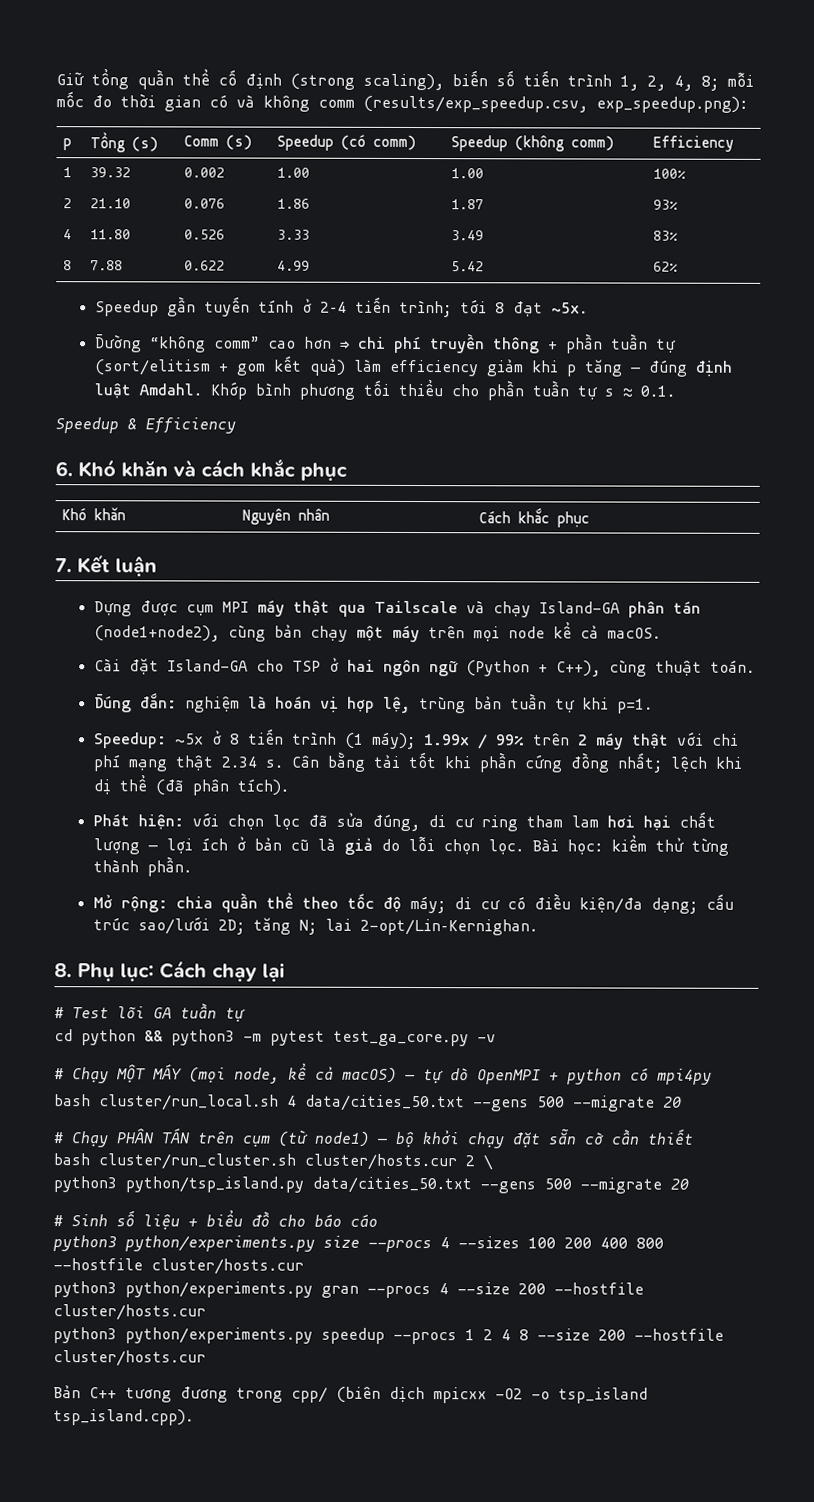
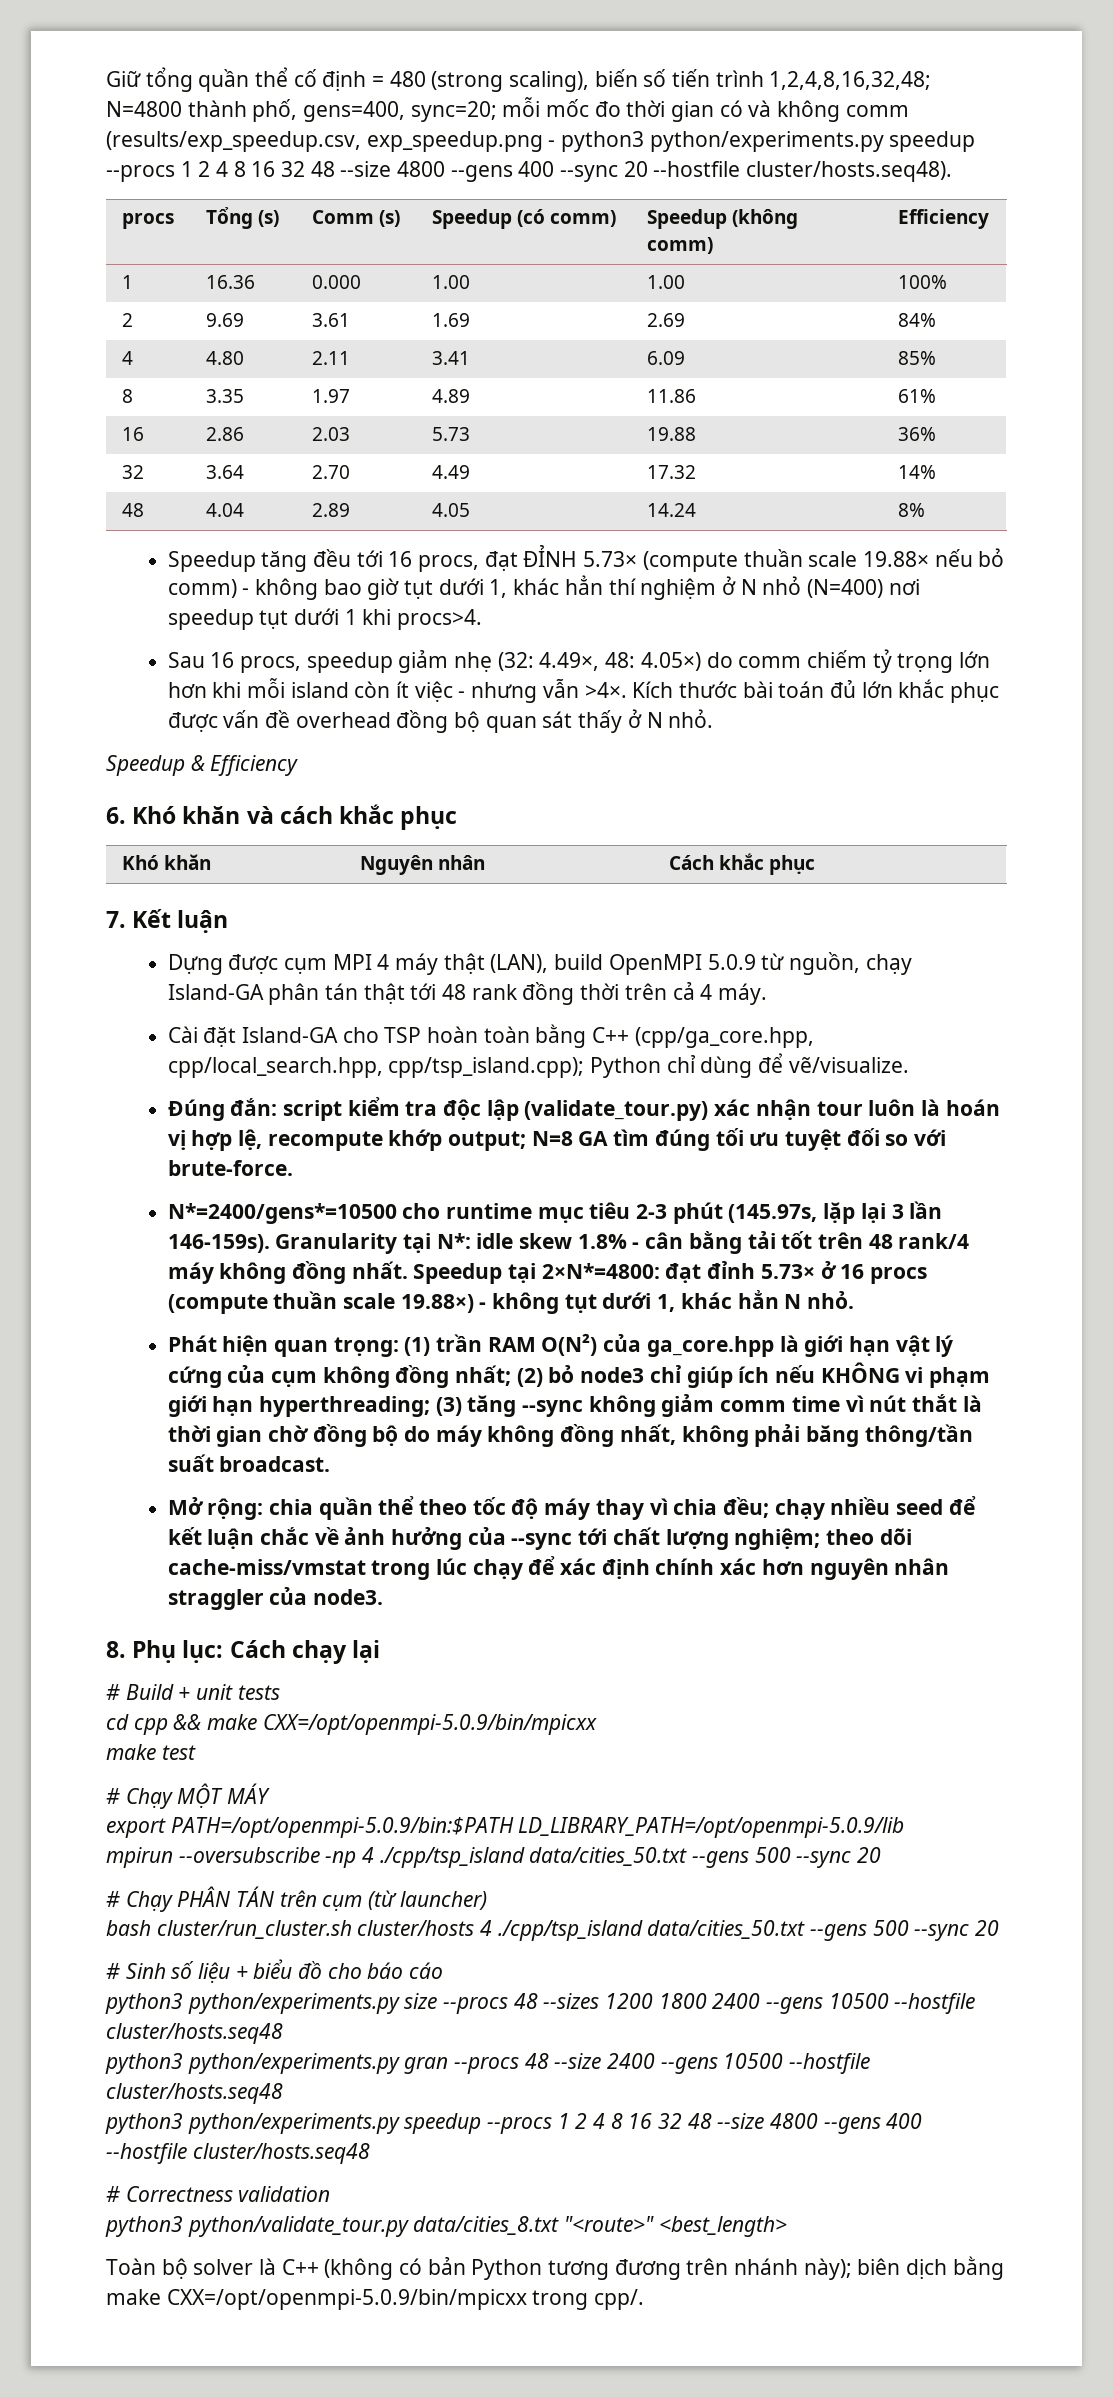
- Giữ tổng quần thể cố định (strong scaling), biến số tiến trình 1, 2, 4, 8; mỗi mốc đo thời gian có và không comm (results/exp_speedup.csv, exp_speedup.png):
- p | Tổng (s) | Comm (s) | Speedup (có comm) | Speedup (không comm) | Efficiency
+ Giữ tổng quần thể cố định = 480 (strong scaling), biến số tiến trình 1,2,4,8,16,32,48; N=4800 thành phố, gens=400, sync=20; mỗi mốc đo thời gian có và không comm (results/exp_speedup.csv, exp_speedup.png - python3 python/experiments.py speedup --procs 1 2 4 8 16 32 48 --size 4800 --gens 400 --sync 20 --hostfile cluster/hosts.seq48).
+ procs | Tổng (s) | Comm (s) | Speedup (có comm) | Speedup (không comm) | Efficiency
- 1 | 39.32 | 0.002 | 1.00 | 1.00 | 100%
+ 1 | 16.36 | 0.000 | 1.00 | 1.00 | 100%
- 2 | 21.10 | 0.076 | 1.86 | 1.87 | 93%
- 4 | 11.80 | 0.526 | 3.33 | 3.49 | 83%
- 8 | 7.88 | 0.622 | 4.99 | 5.42 | 62%
- Speedup gần tuyến tính ở 2–4 tiến trình; tới 8 đạt ~5×.
- Đường “không comm” cao hơn ⇒ chi phí truyền thông + phần tuần tự (sort/elitism + gom kết quả) làm efficiency giảm khi p tăng — đúng định luật Amdahl. Khớp bình phương tối thiểu cho phần tuần tự s ≈ 0.1.
+ 2 | 9.69 | 3.61 | 1.69 | 2.69 | 84%
+ 4 | 4.80 | 2.11 | 3.41 | 6.09 | 85%
+ 8 | 3.35 | 1.97 | 4.89 | 11.86 | 61%
+ 16 | 2.86 | 2.03 | 5.73 | 19.88 | 36%
+ 32 | 3.64 | 2.70 | 4.49 | 17.32 | 14%
+ 48 | 4.04 | 2.89 | 4.05 | 14.24 | 8%
+ Speedup tăng đều tới 16 procs, đạt ĐỈNH 5.73× (compute thuần scale 19.88× nếu bỏ comm) - không bao giờ tụt dưới 1, khác hẳn thí nghiệm ở N nhỏ (N=400) nơi speedup tụt dưới 1 khi procs>4.
+ Sau 16 procs, speedup giảm nhẹ (32: 4.49×, 48: 4.05×) do comm chiếm tỷ trọng lớn hơn khi mỗi island còn ít việc - nhưng vẫn >4×. Kích thước bài toán đủ lớn khắc phục được vấn đề overhead đồng bộ quan sát thấy ở N nhỏ.
- Dựng được cụm MPI máy thật qua Tailscale và chạy Island-GA phân tán (node1+node2), cùng bản chạy một máy trên mọi node kể cả macOS.
+ Dựng được cụm MPI 4 máy thật (LAN), build OpenMPI 5.0.9 từ nguồn, chạy Island-GA phân tán thật tới 48 rank đồng thời trên cả 4 máy.
- Cài đặt Island-GA cho TSP ở hai ngôn ngữ (Python + C++), cùng thuật toán.
- Đúng đắn: nghiệm là hoán vị hợp lệ, trùng bản tuần tự khi p=1.
- Speedup: ~5× ở 8 tiến trình (1 máy); 1.99× / 99% trên 2 máy thật với chi phí mạng thật 2.34 s. Cân bằng tải tốt khi phần cứng đồng nhất; lệch khi dị thể (đã phân tích).
- Phát hiện: với chọn lọc đã sửa đúng, di cư ring tham lam hơi hại chất lượng — lợi ích ở bản cũ là giả do lỗi chọn lọc. Bài học: kiểm thử từng thành phần.
+ Cài đặt Island-GA cho TSP hoàn toàn bằng C++ (cpp/ga_core.hpp, cpp/local_search.hpp, cpp/tsp_island.cpp); Python chỉ dùng để vẽ/visualize.
+ Đúng đắn: script kiểm tra độc lập (validate_tour.py) xác nhận tour luôn là hoán vị hợp lệ, recompute khớp output; N=8 GA tìm đúng tối ưu tuyệt đối so với brute-force.
+ N*=2400/gens*=10500 cho runtime mục tiêu 2-3 phút (145.97s, lặp lại 3 lần 146-159s). Granularity tại N*: idle skew 1.8% - cân bằng tải tốt trên 48 rank/4 máy không đồng nhất. Speedup tại 2×N*=4800: đạt đỉnh 5.73× ở 16 procs (compute thuần scale 19.88×) - không tụt dưới 1, khác hẳn N nhỏ.
+ Phát hiện quan trọng: (1) trần RAM O(N²) của ga_core.hpp là giới hạn vật lý cứng của cụm không đồng nhất; (2) bỏ node3 chỉ giúp ích nếu KHÔNG vi phạm giới hạn hyperthreading; (3) tăng --sync không giảm comm time vì nút thắt là thời gian chờ đồng bộ do máy không đồng nhất, không phải băng thông/tần suất broadcast.
- Mở rộng: chia quần thể theo tốc độ máy; di cư có điều kiện/đa dạng; cấu trúc sao/lưới 2D; tăng N; lai 2-opt/Lin–Kernighan.
+ Mở rộng: chia quần thể theo tốc độ máy thay vì chia đều; chạy nhiều seed để kết luận chắc về ảnh hưởng của --sync tới chất lượng nghiệm; theo dõi cache-miss/vmstat trong lúc chạy để xác định chính xác hơn nguyên nhân straggler của node3.
- # Test lõi GA tuần tự
- cd python && python3 -m pytest test_ga_core.py -v
- # Chạy MỘT MÁY (mọi node, kể cả macOS) — tự dò OpenMPI + python có mpi4py
- bash cluster/run_local.sh 4 data/cities_50.txt --gens 500 --migrate 20
+ # Build + unit tests
+ cd cpp && make CXX=/opt/openmpi-5.0.9/bin/mpicxx
+ make test
+ # Chạy MỘT MÁY
+ export PATH=/opt/openmpi-5.0.9/bin:$PATH LD_LIBRARY_PATH=/opt/openmpi-5.0.9/lib
+ mpirun --oversubscribe -np 4 ./cpp/tsp_island data/cities_50.txt --gens 500 --sync 20
- # Chạy PHÂN TÁN trên cụm (từ node1) — bộ khởi chạy đặt sẵn cờ cần thiết
- bash cluster/run_cluster.sh cluster/hosts.cur 2 \
- python3 python/tsp_island.py data/cities_50.txt --gens 500 --migrate 20
+ # Chạy PHÂN TÁN trên cụm (từ launcher)
+ bash cluster/run_cluster.sh cluster/hosts 4 ./cpp/tsp_island data/cities_50.txt --gens 500 --sync 20
- python3 python/experiments.py size --procs 4 --sizes 100 200 400 800 --hostfile cluster/hosts.cur
- python3 python/experiments.py gran --procs 4 --size 200 --hostfile cluster/hosts.cur
- python3 python/experiments.py speedup --procs 1 2 4 8 --size 200 --hostfile cluster/hosts.cur
- Bản C++ tương đương trong cpp/ (biên dịch mpicxx -O2 -o tsp_island tsp_island.cpp).
+ python3 python/experiments.py size --procs 48 --sizes 1200 1800 2400 --gens 10500 --hostfile cluster/hosts.seq48
+ python3 python/experiments.py gran --procs 48 --size 2400 --gens 10500 --hostfile cluster/hosts.seq48
+ python3 python/experiments.py speedup --procs 1 2 4 8 16 32 48 --size 4800 --gens 400 --hostfile cluster/hosts.seq48
+ # Correctness validation
+ python3 python/validate_tour.py data/cities_8.txt "<route>" <best_length>
+ Toàn bộ solver là C++ (không có bản Python tương đương trên nhánh này); biên dịch bằng make CXX=/opt/openmpi-5.0.9/bin/mpicxx trong cpp/.

